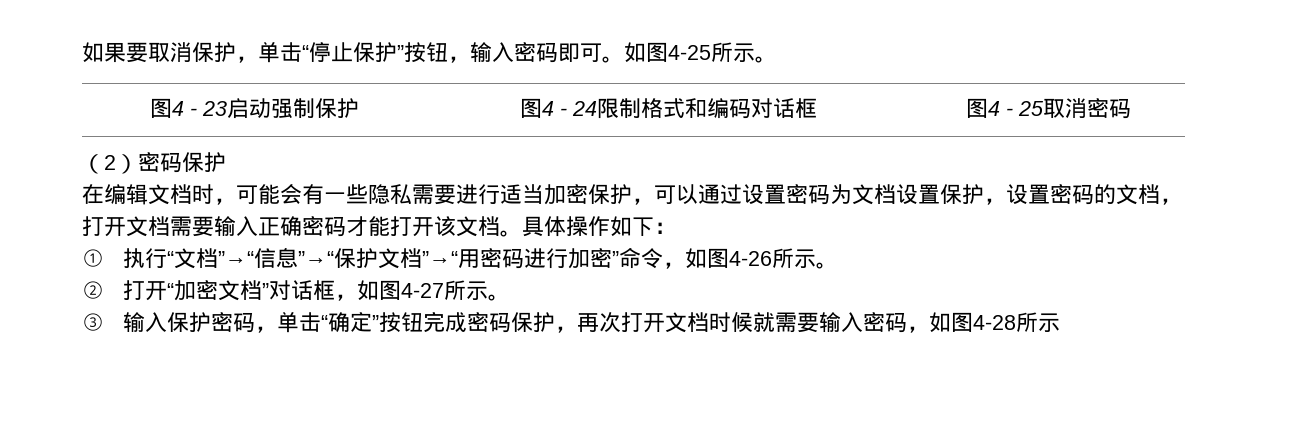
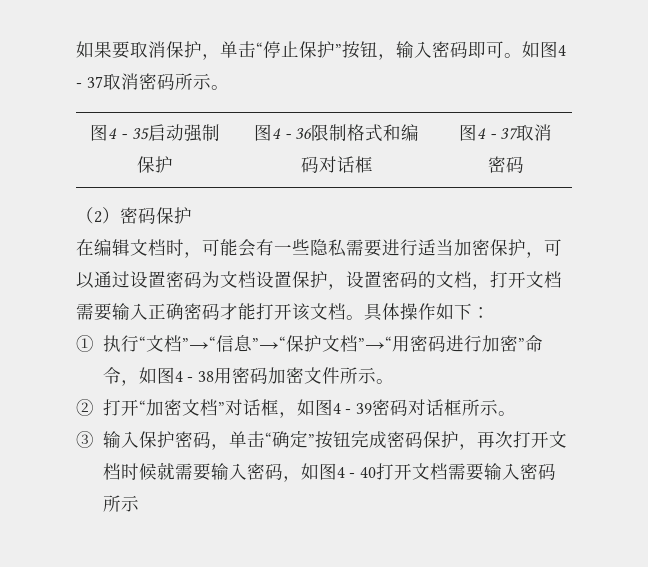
- 如图4-25所示。
+ 如图4 - 37取消密码所示。
- 图4 - 23启动强制保护 | 图4 - 24限制格式和编码对话框 | 图4 - 25取消密码
+ 图4 - 35启动强制保护 | 图4 - 36限制格式和编码对话框 | 图4 - 37取消密码
- ①执行“文档”→“信息”→“保护文档”→“用密码进行加密”命令，如图4-26所示。
+ ①执行“文档”→“信息”→“保护文档”→“用密码进行加密”命令，如图4 - 38用密码加密文件所示。
- ②打开“加密文档”对话框，如图4-27所示。
+ ②打开“加密文档”对话框，如图4 - 39密码对话框所示。
- ③输入保护密码，单击“确定”按钮完成密码保护，再次打开文档时候就需要输入密码，如图4-28所示
+ ③输入保护密码，单击“确定”按钮完成密码保护，再次打开文档时候就需要输入密码，如图4 - 40打开文档需要输入密码所示

